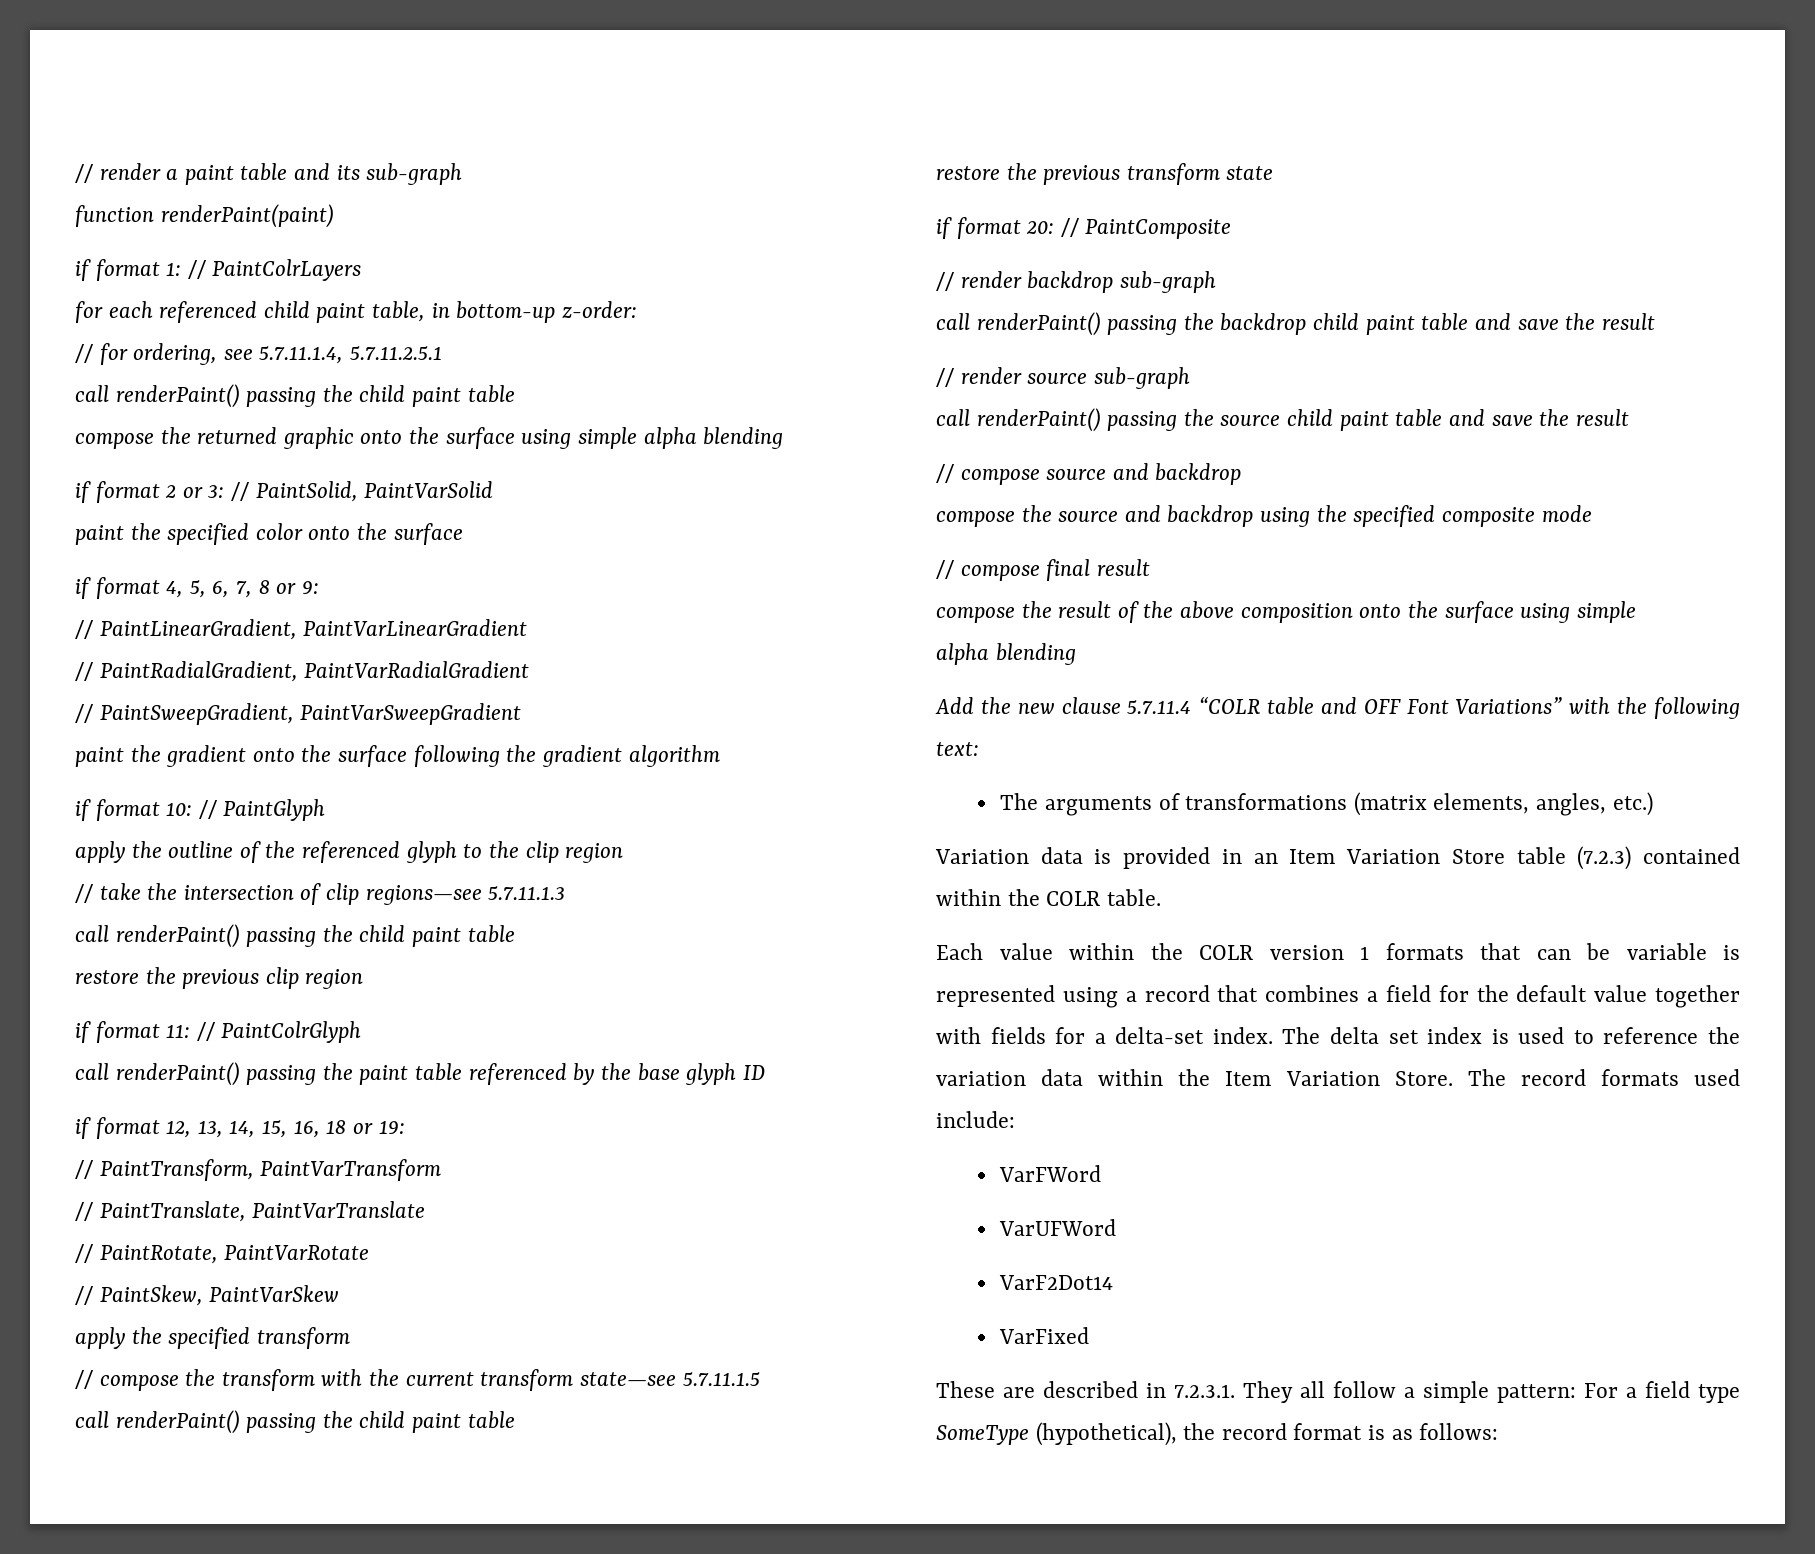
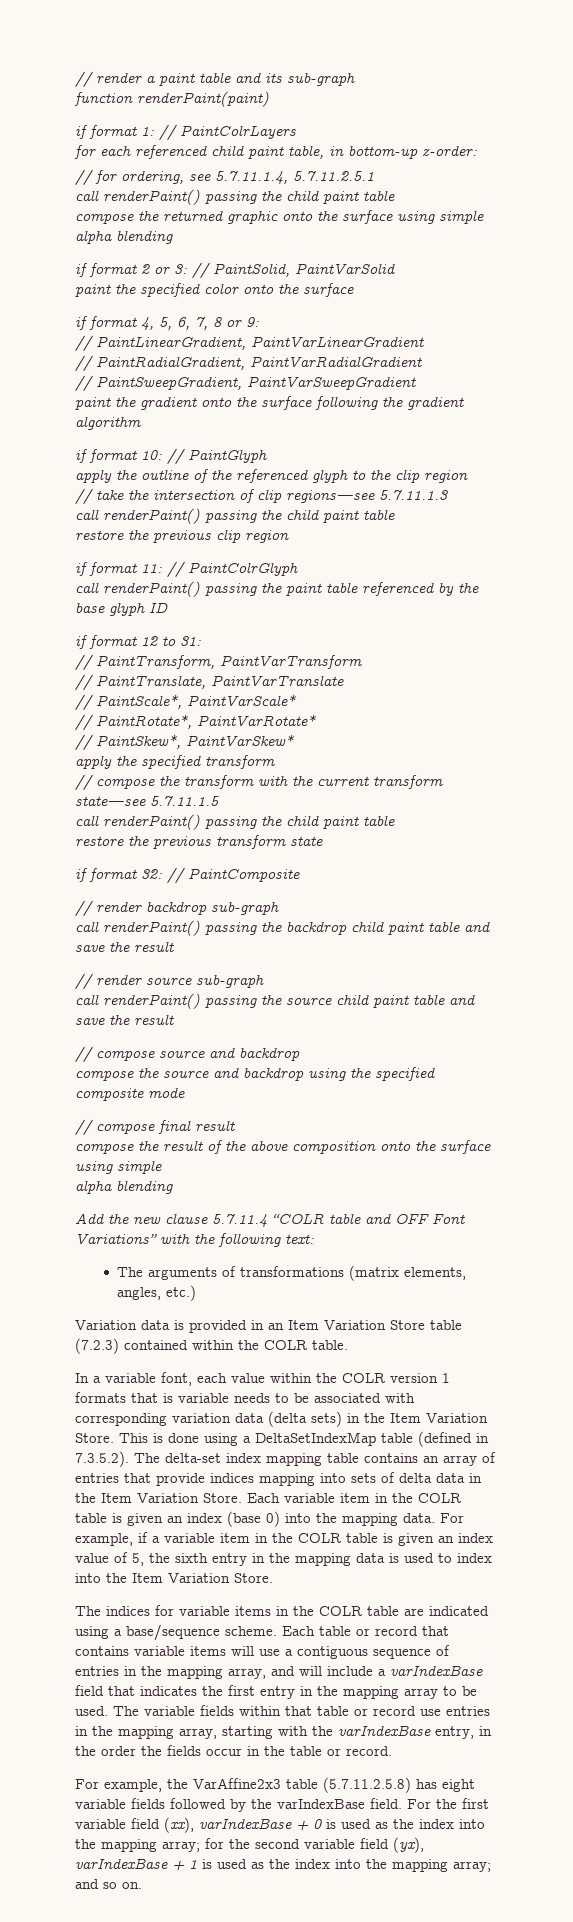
- if format 12, 13, 14, 15, 16, 18 or 19:
+ if format 12 to 31:
- // PaintRotate, PaintVarRotate
- // PaintSkew, PaintVarSkew
+ // PaintScale*, PaintVarScale*
+ // PaintRotate*, PaintVarRotate*
+ // PaintSkew*, PaintVarSkew*
- if format 20: // PaintComposite
+ if format 32: // PaintComposite
- Each value within the COLR version 1 formats that can be variable is represented using a record that combines a field for the default value together with fields for a delta-set index. The delta set index is used to reference the variation data within the Item Variation Store. The record formats used include:
- VarFWord
- VarUFWord
- VarF2Dot14
- VarFixed
- These are described in 7.2.3.1. They all follow a simple pattern: For a field type SomeType (hypothetical), the record format is as follows:
+ In a variable font, each value within the COLR version 1 formats that is variable needs to be associated with corresponding variation data (delta sets) in the Item Variation Store. This is done using a DeltaSetIndexMap table (defined in 7.3.5.2). The delta-set index mapping table contains an array of entries that provide indices mapping into sets of delta data in the Item Variation Store. Each variable item in the COLR table is given an index (base 0) into the mapping data. For example, if a variable item in the COLR table is given an index value of 5, the sixth entry in the mapping data is used to index into the Item Variation Store.
+ The indices for variable items in the COLR table are indicated using a base/sequence scheme. Each table or record that contains variable items will use a contiguous sequence of entries in the mapping array, and will include a varIndexBase field that indicates the first entry in the mapping array to be used. The variable fields within that table or record use entries in the mapping array, starting with the varIndexBase entry, in the order the fields occur in the table or record.
+ For example, the VarAffine2x3 table (5.7.11.2.5.8) has eight variable fields followed by the varIndexBase field. For the first variable field (xx), varIndexBase + 0 is used as the index into the mapping array; for the second variable field (yx), varIndexBase + 1 is used as the index into the mapping array; and so on.

